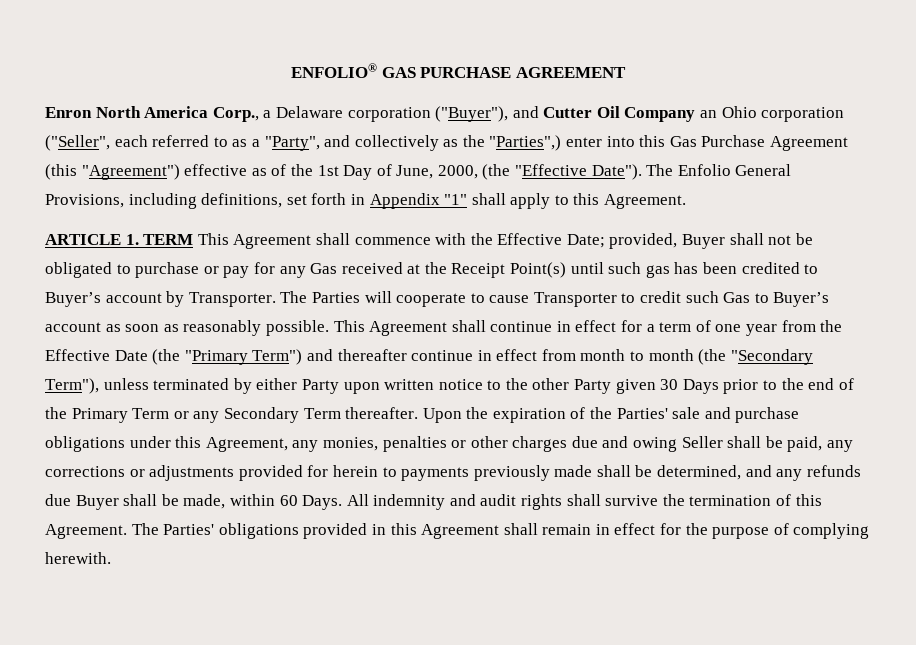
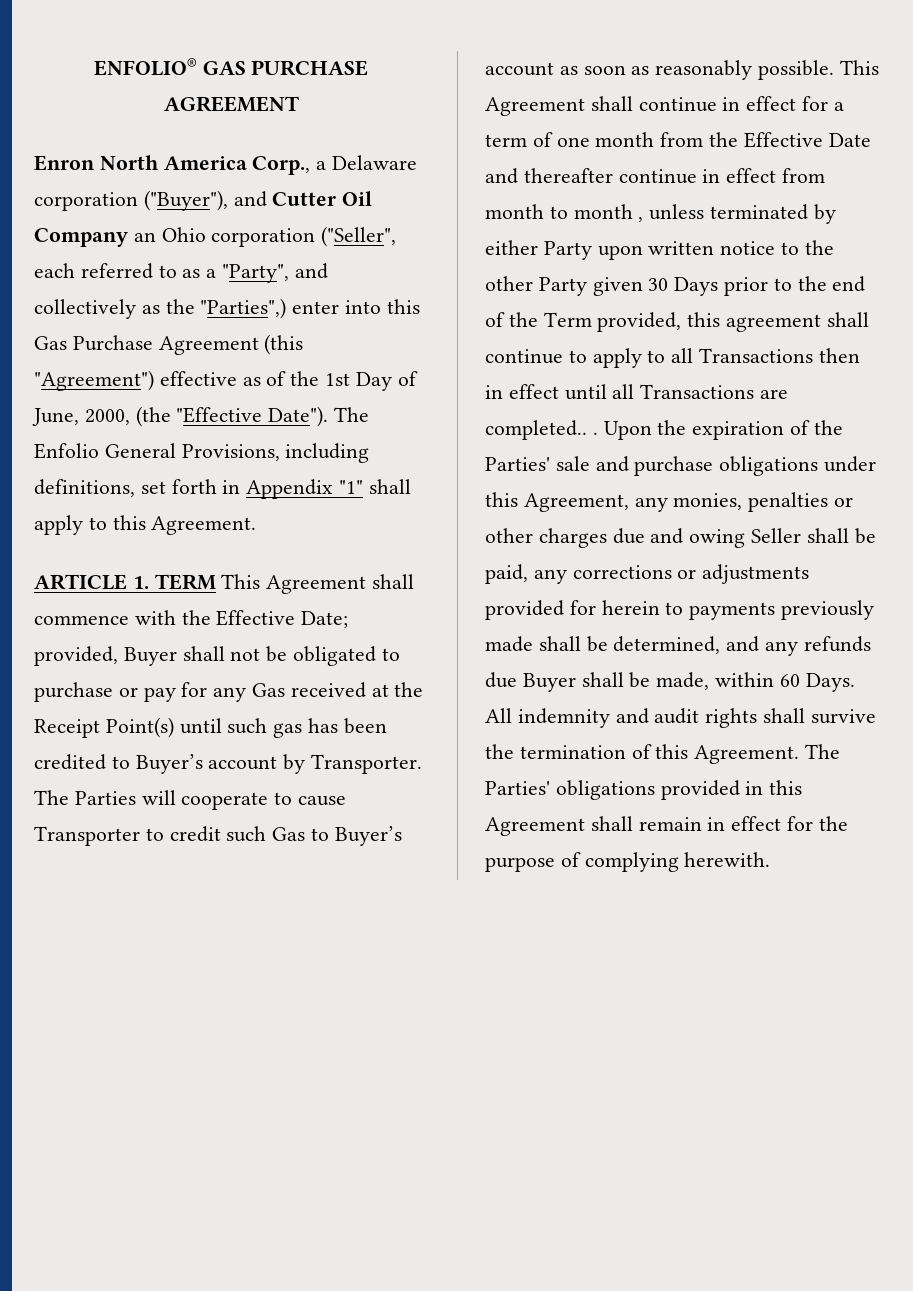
- This Agreement shall continue in effect for a term of one year from the Effective Date (the "Primary Term") and thereafter continue in effect from month to month (the "Secondary Term"), unless terminated by either Party upon written notice to the other Party given 30 Days prior to the end of the Primary Term or any Secondary Term thereafter.
+ This Agreement shall continue in effect for a term of one month from the Effective Date and thereafter continue in effect from month to month , unless terminated by either Party upon written notice to the other Party given 30 Days prior to the end of the Term provided, this agreement shall continue to apply to all Transactions then in effect until all Transactions are completed.. .

